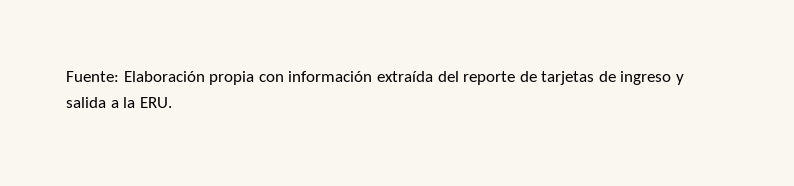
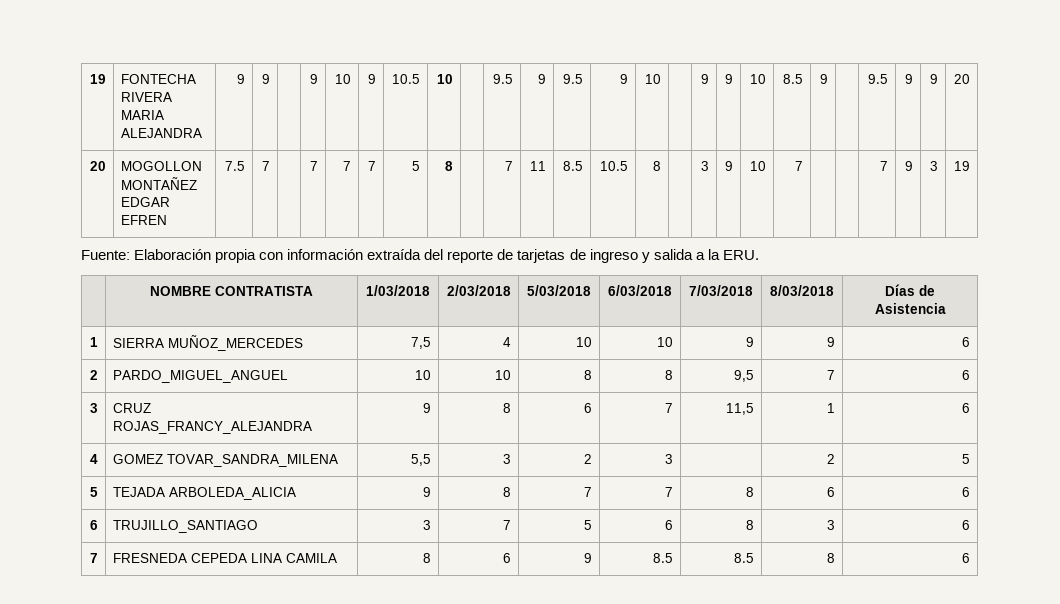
+ 19 | FONTECHA RIVERA MARIA ALEJANDRA | 9 | 9 | | 9 | 10 | 9 | 10.5 | 10 | | 9.5 | 9 | 9.5 | 9 | 10 | | 9 | 9 | 10 | 8.5 | 9 | | 9.5 | 9 | 9 | 20
+ 20 | MOGOLLON MONTAÑEZ EDGAR EFREN | 7.5 | 7 | | 7 | 7 | 7 | 5 | 8 | | 7 | 11 | 8.5 | 10.5 | 8 | | 3 | 9 | 10 | 7 | | | 7 | 9 | 3 | 19
+ | NOMBRE CONTRATISTA | 1/03/2018 | 2/03/2018 | 5/03/2018 | 6/03/2018 | 7/03/2018 | 8/03/2018 | Días de Asistencia
+ 1 | SIERRA MUÑOZ_MERCEDES | 7,5 | 4 | 10 | 10 | 9 | 9 | 6
+ 2 | PARDO_MIGUEL_ANGUEL | 10 | 10 | 8 | 8 | 9,5 | 7 | 6
+ 3 | CRUZ ROJAS_FRANCY_ALEJANDRA | 9 | 8 | 6 | 7 | 11,5 | 1 | 6
+ 4 | GOMEZ TOVAR_SANDRA_MILENA | 5,5 | 3 | 2 | 3 | | 2 | 5
+ 5 | TEJADA ARBOLEDA_ALICIA | 9 | 8 | 7 | 7 | 8 | 6 | 6
+ 6 | TRUJILLO_SANTIAGO | 3 | 7 | 5 | 6 | 8 | 3 | 6
+ 7 | FRESNEDA CEPEDA LINA CAMILA | 8 | 6 | 9 | 8.5 | 8.5 | 8 | 6

